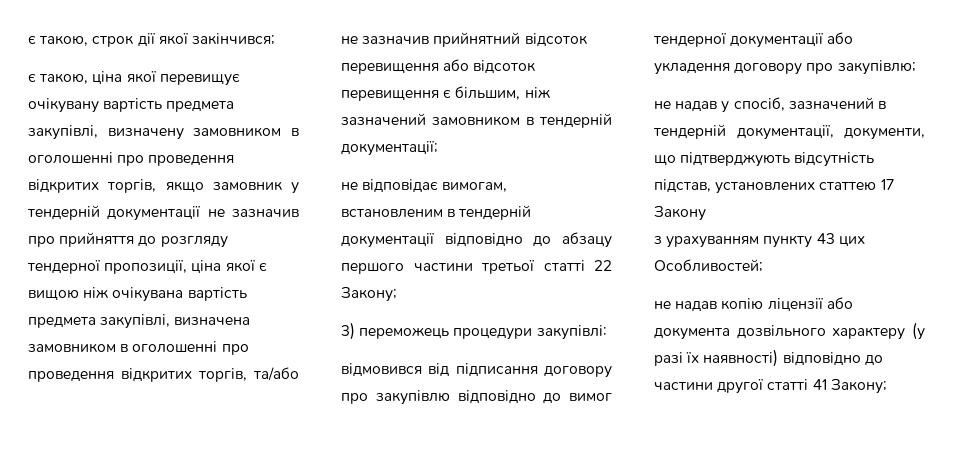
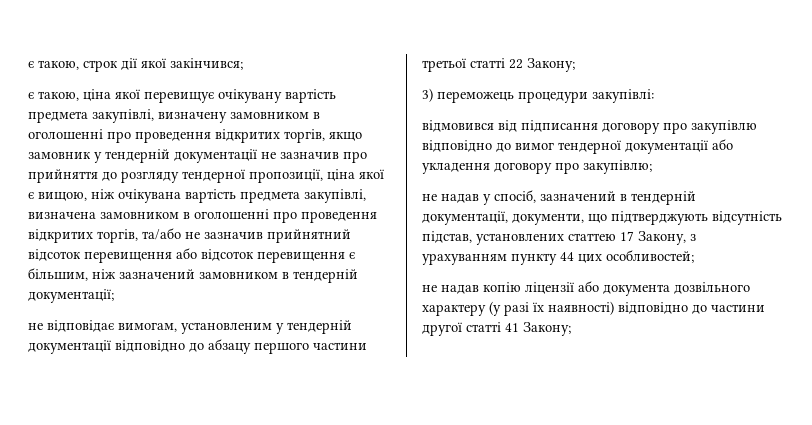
- є такою, ціна якої перевищує очікувану вартість предмета закупівлі, визначену замовником в оголошенні про проведення відкритих торгів, якщо замовник у тендерній документації не зазначив про прийняття до розгляду тендерної пропозиції, ціна якої є вищою ніж очікувана вартість предмета закупівлі, визначена замовником в оголошенні про проведення відкритих торгів, та/або не зазначив прийнятний відсоток перевищення або відсоток перевищення є більшим, ніж зазначений замовником в тендерній документації;
+ є такою, ціна якої перевищує очікувану вартість предмета закупівлі, визначену замовником в оголошенні про проведення відкритих торгів, якщо замовник у тендерній документації не зазначив про прийняття до розгляду тендерної пропозиції, ціна якої є вищою, ніж очікувана вартість предмета закупівлі, визначена замовником в оголошенні про проведення відкритих торгів, та/або не зазначив прийнятний відсоток перевищення або відсоток перевищення є більшим, ніж зазначений замовником в тендерній документації;
- не відповідає вимогам, встановленим в тендерній документації відповідно до абзацу першого частини третьої статті 22 Закону;
+ не відповідає вимогам, установленим у тендерній документації відповідно до абзацу першого частини третьої статті 22 Закону;
- не надав у спосіб, зазначений в тендерній документації, документи, що підтверджують відсутність підстав, установлених статтею 17 Закону
- з урахуванням пункту 43 цих Особливостей;
+ не надав у спосіб, зазначений в тендерній документації, документи, що підтверджують відсутність підстав, установлених статтею 17 Закону, з урахуванням пункту 44 цих особливостей;

